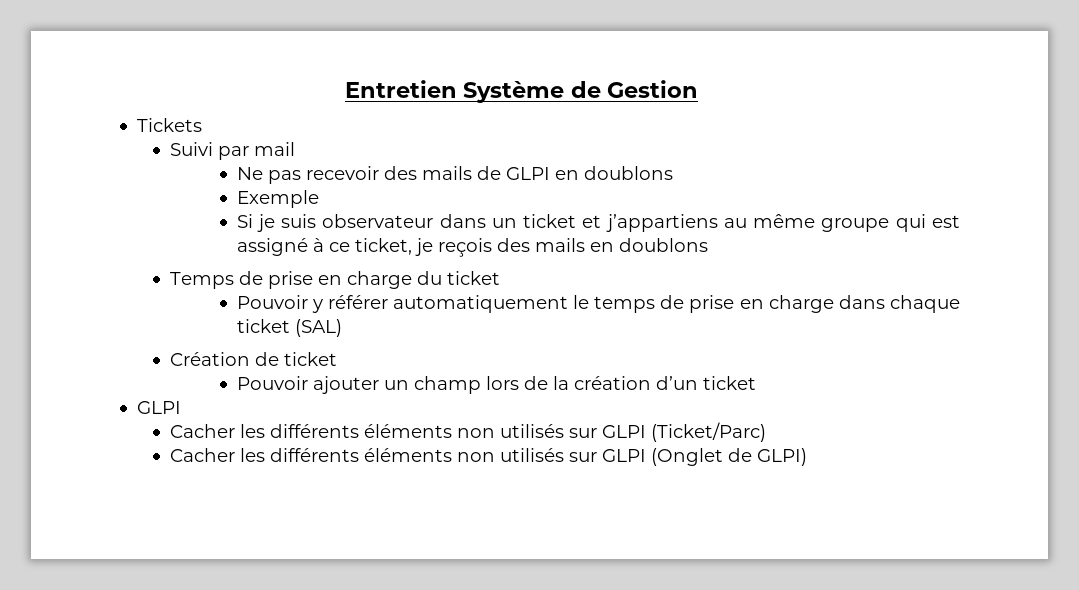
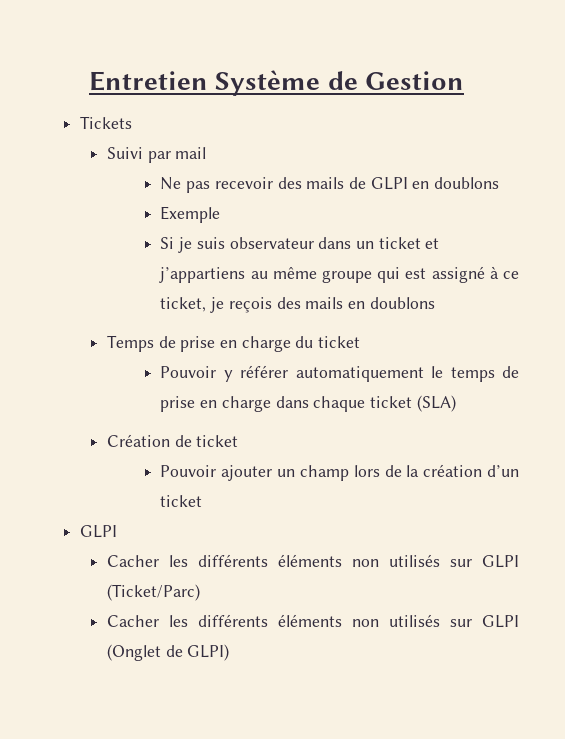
- Pouvoir y référer automatiquement le temps de prise en charge dans chaque ticket (SAL)
+ Pouvoir y référer automatiquement le temps de prise en charge dans chaque ticket (SLA)

